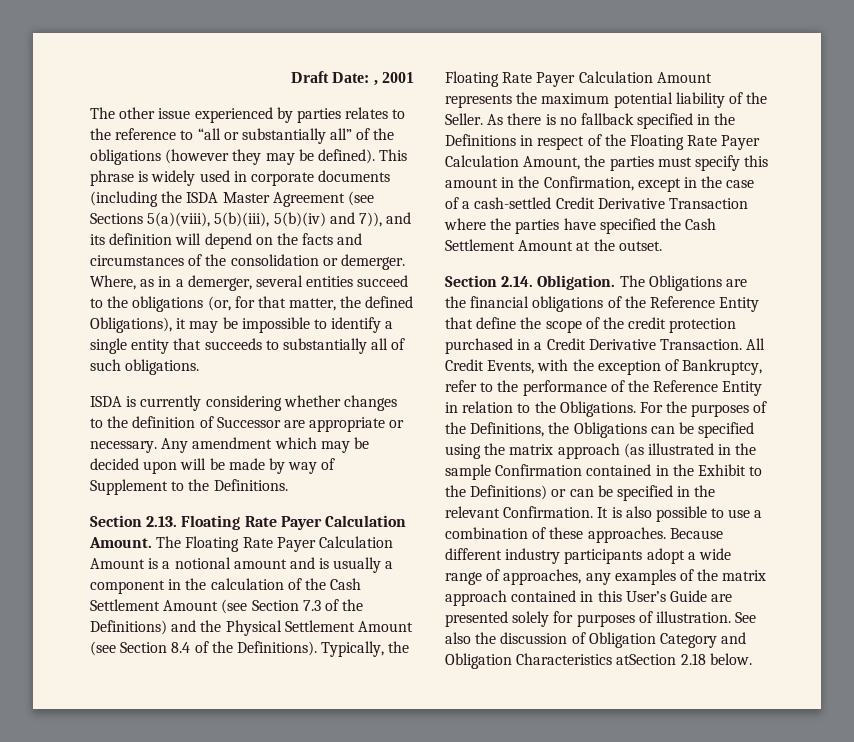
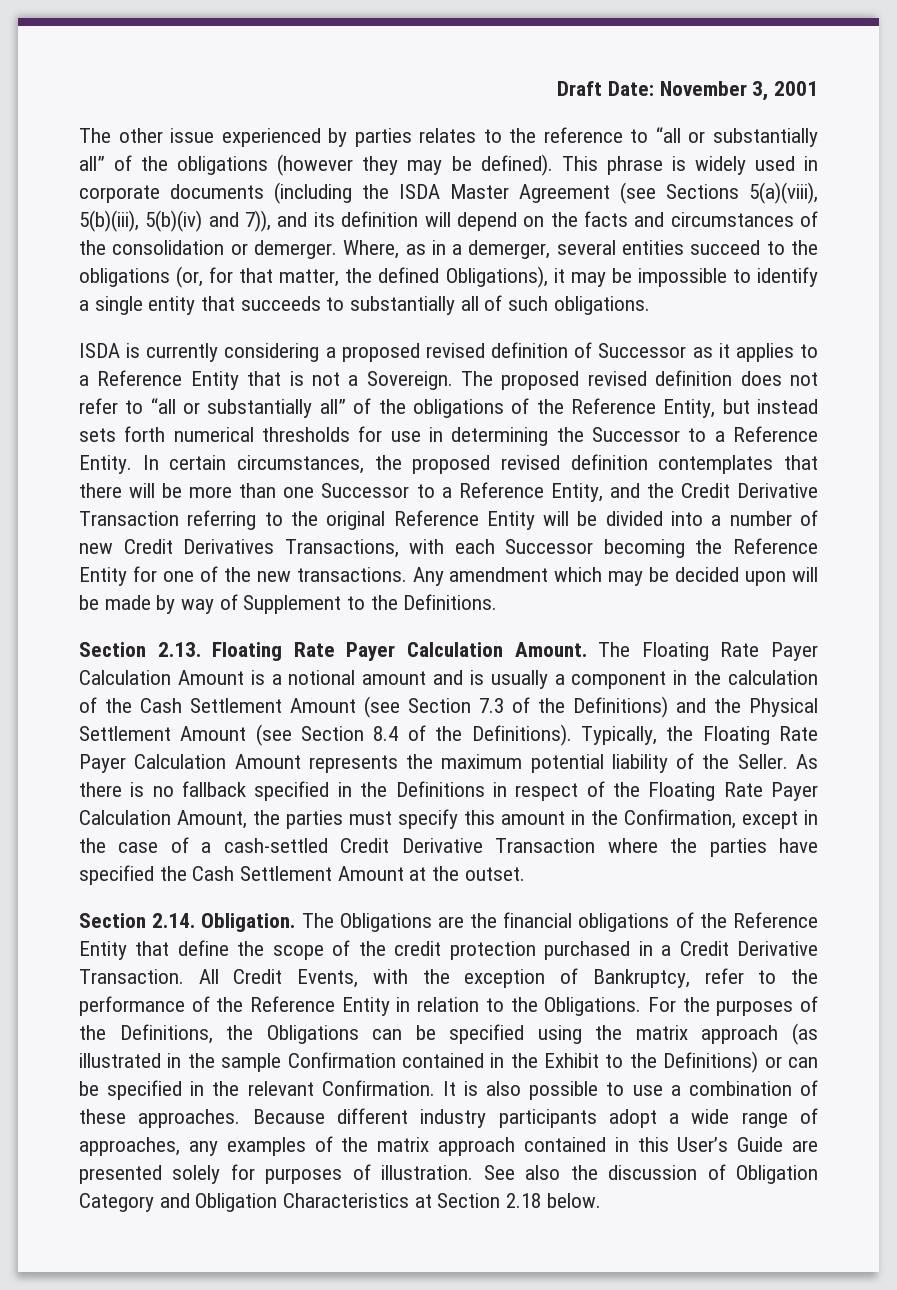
- Draft Date: , 2001
+ Draft Date: November 3, 2001
- ISDA is currently considering whether changes to the definition of Successor are appropriate or necessary.
+ ISDA is currently considering a proposed revised definition of Successor as it applies to a Reference Entity that is not a Sovereign. The proposed revised definition does not refer to “all or substantially all” of the obligations of the Reference Entity, but instead sets forth numerical thresholds for use in determining the Successor to a Reference Entity. In certain circumstances, the proposed revised definition contemplates that there will be more than one Successor to a Reference Entity, and the Credit Derivative Transaction referring to the original Reference Entity will be divided into a number of new Credit Derivatives Transactions, with each Successor becoming the Reference Entity for one of the new transactions.
- See also the discussion of Obligation Category and Obligation Characteristics atSection 2.18 below.
+ See also the discussion of Obligation Category and Obligation Characteristics at Section 2.18 below.

